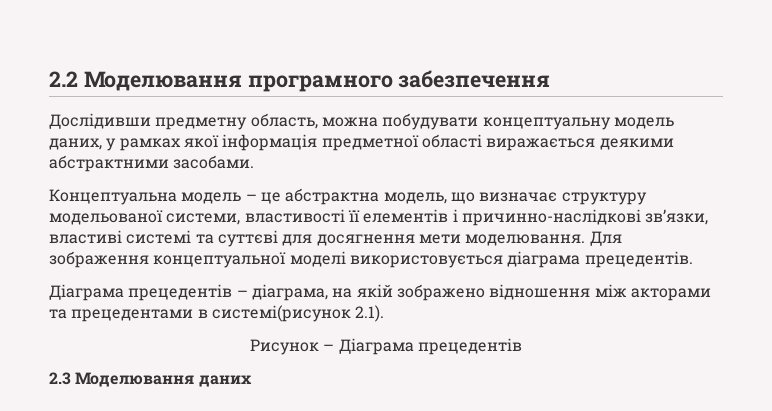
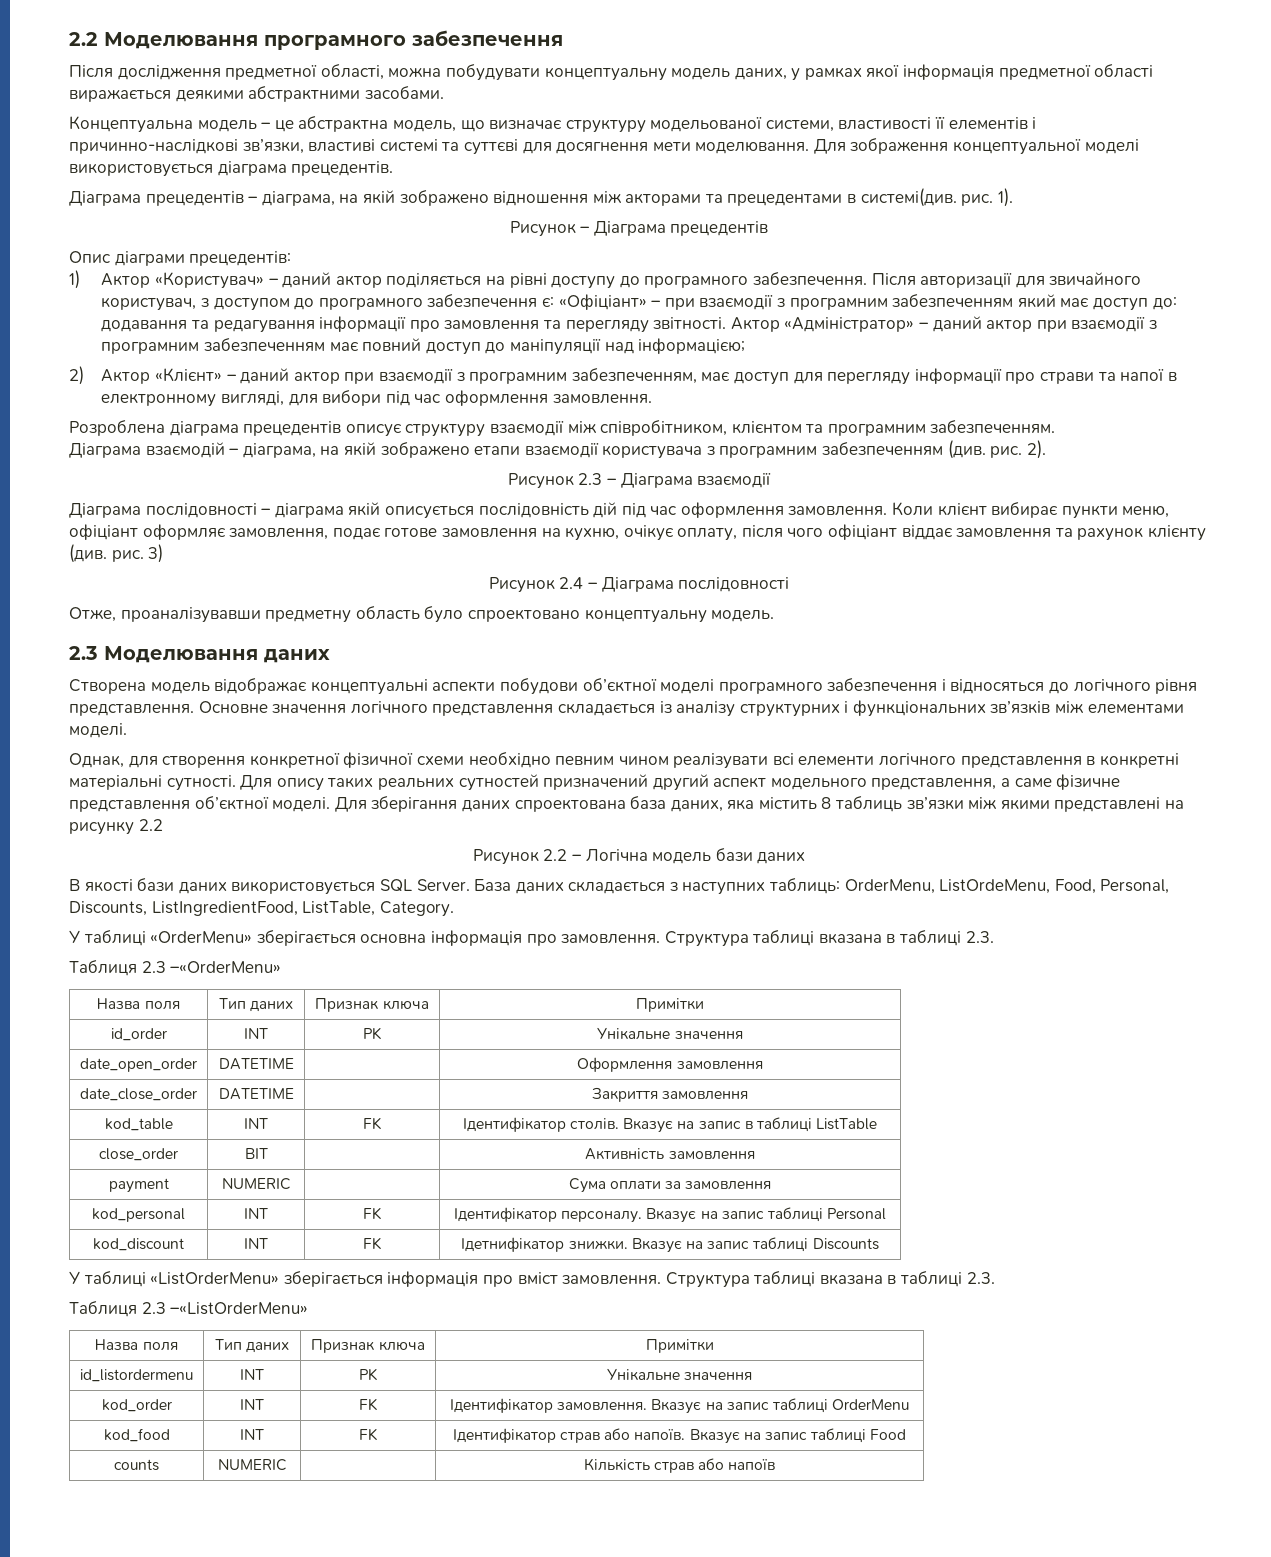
- Дослідивши предметну область, можна побудувати концептуальну модель даних, у рамках якої інформація предметної області виражається деякими абстрактними засобами.
+ Після дослідження предметної області, можна побудувати концептуальну модель даних, у рамках якої інформація предметної області виражається деякими абстрактними засобами.
- Діаграма прецедентів – діаграма, на якій зображено відношення між акторами та прецедентами в системі(рисунок 2.1).
+ Діаграма прецедентів – діаграма, на якій зображено відношення між акторами та прецедентами в системі(див. рис. 1).
+ Опис діаграми прецедентів:
+ 1) Актор «Користувач» – даний актор поділяється на рівні доступу до програмного забезпечення. Після авторизації для звичайного користувач, з доступом до програмного забезпечення є: «Офіціант» – при взаємодії з програмним забезпеченням який має доступ до: додавання та редагування інформації про замовлення та перегляду звітності. Актор «Адміністратор» – даний актор при взаємодії з програмним забезпеченням має повний доступ до маніпуляції над інформацією;
+ 2) Актор «Клієнт» – даний актор при взаємодії з програмним забезпеченням, має доступ для перегляду інформації про страви та напої в електронному вигляді, для вибори під час оформлення замовлення.
+ Розроблена діаграма прецедентів описує структуру взаємодії між співробітником, клієнтом та програмним забезпеченням.
+ Діаграма взаємодій – діаграма, на якій зображено етапи взаємодії користувача з програмним забезпеченням (див. рис. 2).
+ Рисунок 2.3 – Діаграма взаємодії
+ Діаграма послідовності – діаграма якій описується послідовність дій під час оформлення замовлення. Коли клієнт вибирає пункти меню, офіціант оформляє замовлення, подає готове замовлення на кухню, очікує оплату, після чого офіціант віддає замовлення та рахунок клієнту (див. рис. 3)
+ Рисунок 2.4 – Діаграма послідовності
+ Отже, проаналізувавши предметну область було спроектовано концептуальну модель.
  2.3 Моделювання даних
+ Створена модель відображає концептуальні аспекти побудови об’єктної моделі програмного забезпечення і відносяться до логічного рівня представлення. Основне значення логічного представлення складається із аналізу структурних і функціональних зв’язків між елементами моделі.
+ Однак, для створення конкретної фізичної схеми необхідно певним чином реалізувати всі елементи логічного представлення в конкретні матеріальні сутності. Для опису таких реальних сутностей призначений другий аспект модельного представлення, а саме фізичне представлення об’єктної моделі. Для зберігання даних спроектована база даних, яка містить 8 таблиць зв’язки мiж якими представлені на рисунку 2.2
+ Рисунок 2.2 – Логічна модель бази даних
+ В якості бази даних використовується SQL Server. База даних складається з наступних таблиць: OrderMenu, ListOrdeMenu, Food, Personal, Discounts, ListIngredientFood, ListTable, Category.
+ У таблиці «OrderMenu» зберігається основна інформація про замовлення. Структура таблиці вказана в таблиці 2.3.
+ Таблиця 2.3 –«OrderMenu»
+ Назва поля | Тип даних | Признак ключа | Примітки
+ id_order | INT | PK | Унікальне значення
+ date_open_order | DATETIME | | Оформлення замовлення
+ date_close_order | DATETIME | | Закриття замовлення
+ kod_table | INT | FK | Ідентифікатор столів. Вказує на запис в таблиці ListTable
+ close_order | BIT | | Активність замовлення
+ payment | NUMERIC | | Сума оплати за замовлення
+ kod_personal | INT | FK | Ідентифікатор персоналу. Вказує на запис таблиці Personal
+ kod_discount | INT | FK | Ідетнифікатор знижки. Вказує на запис таблиці Discounts
+ У таблиці «ListOrderMenu» зберігається інформація про вміст замовлення. Структура таблиці вказана в таблиці 2.3.
+ Таблиця 2.3 –«ListOrderMenu»
+ Назва поля | Тип даних | Признак ключа | Примітки
+ id_listordermenu | INT | PK | Унікальне значення
+ kod_order | INT | FK | Ідентифікатор замовлення. Вказує на запис таблиці OrderMenu
+ kod_food | INT | FK | Ідентифікатор страв або напоїв. Вказує на запис таблиці Food
+ counts | NUMERIC | | Кількість страв або напоїв

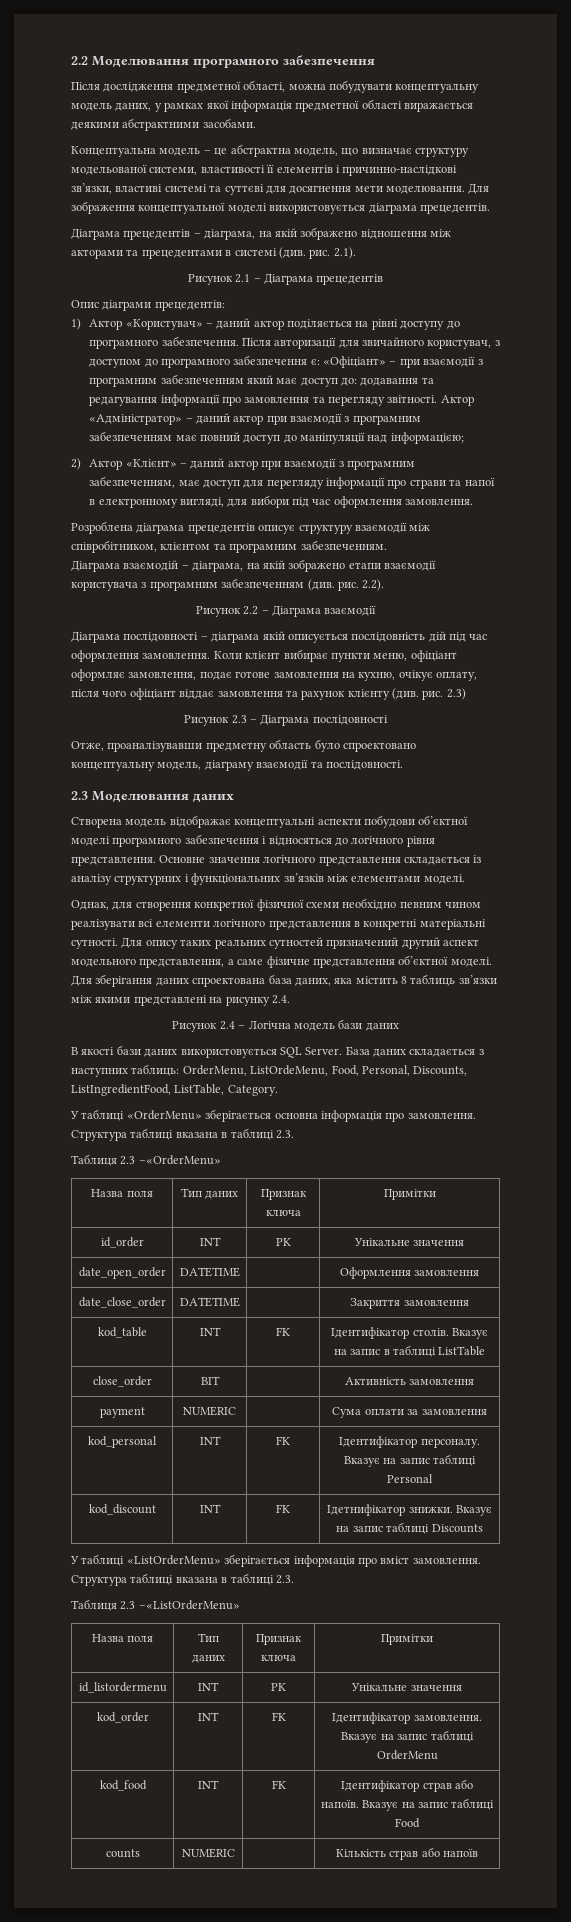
- Діаграма прецедентів – діаграма, на якій зображено відношення між акторами та прецедентами в системі(див. рис. 1).
- Рисунок – Діаграма прецедентів
+ Діаграма прецедентів – діаграма, на якій зображено відношення між акторами та прецедентами в системі (див. рис. 2.1).
+ Рисунок 2.1 – Діаграма прецедентів
- 2).
- Рисунок 2.3 – Діаграма взаємодії
+ 2.2).
+ Рисунок 2.2 – Діаграма взаємодії
- 3)
- Рисунок 2.4 – Діаграма послідовності
+ 2.3)
+ Рисунок 2.3 – Діаграма послідовності
- Отже, проаналізувавши предметну область було спроектовано концептуальну модель.
+ Отже, проаналізувавши предметну область було спроектовано концептуальну модель, діаграму взаємодії та послідовності.
- Для зберігання даних спроектована база даних, яка містить 8 таблиць зв’язки мiж якими представлені на рисунку 2.2
- Рисунок 2.2 – Логічна модель бази даних
+ Для зберігання даних спроектована база даних, яка містить 8 таблиць зв’язки мiж якими представлені на рисунку 2.4.
+ Рисунок 2.4 – Логічна модель бази даних

